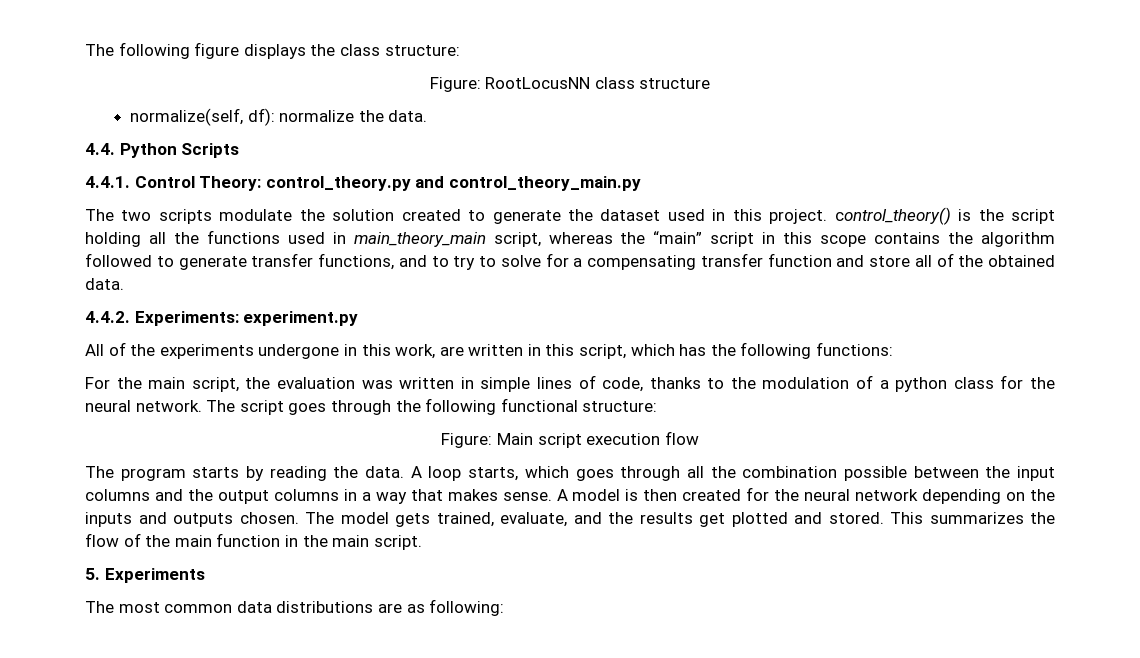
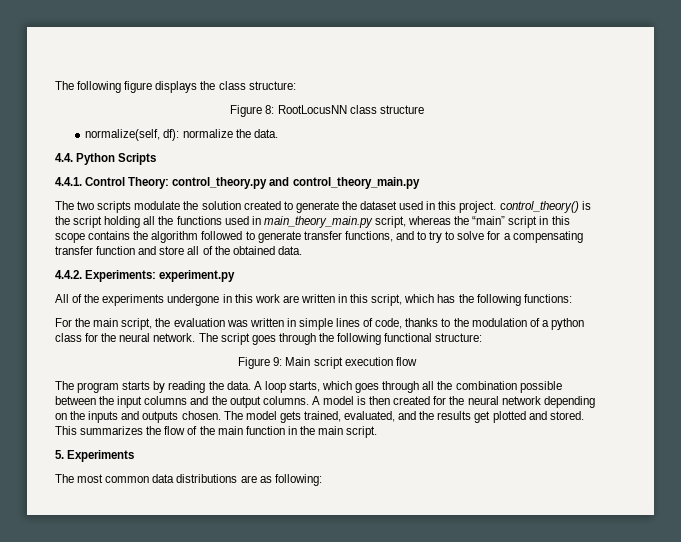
- Figure: RootLocusNN class structure
+ Figure 8: RootLocusNN class structure
- The two scripts modulate the solution created to generate the dataset used in this project. control_theory() is the script holding all the functions used in main_theory_main script, whereas the “main” script in this scope contains the algorithm followed to generate transfer functions, and to try to solve for a compensating transfer function and store all of the obtained data.
+ The two scripts modulate the solution created to generate the dataset used in this project. control_theory() is the script holding all the functions used in main_theory_main.py script, whereas the “main” script in this scope contains the algorithm followed to generate transfer functions, and to try to solve for a compensating transfer function and store all of the obtained data.
- All of the experiments undergone in this work, are written in this script, which has the following functions:
+ All of the experiments undergone in this work are written in this script, which has the following functions:
- Figure: Main script execution flow
+ Figure 9: Main script execution flow
- A loop starts, which goes through all the combination possible between the input columns and the output columns in a way that makes sense.
+ A loop starts, which goes through all the combination possible between the input columns and the output columns.
- The model gets trained, evaluate, and the results get plotted and stored.
+ The model gets trained, evaluated, and the results get plotted and stored.

